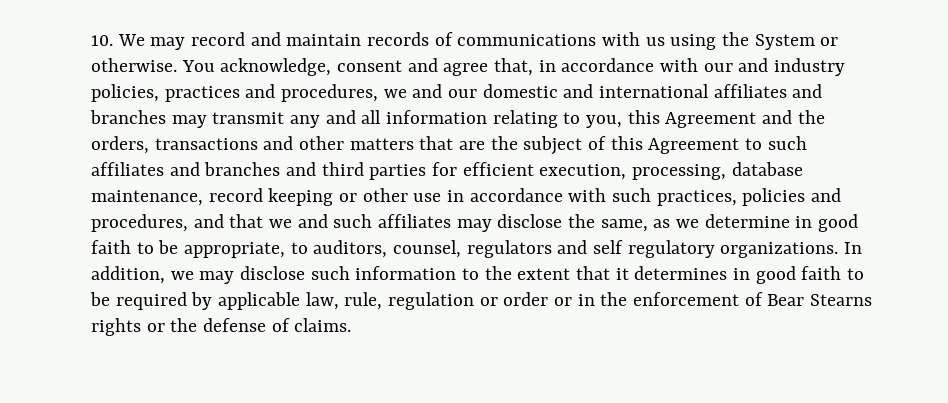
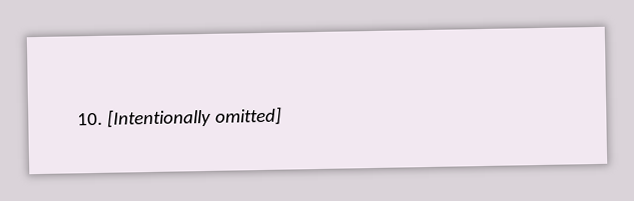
- 10. We may record and maintain records of communications with us using the System or otherwise. You acknowledge, consent and agree that, in accordance with our and industry policies, practices and procedures, we and our domestic and international affiliates and branches may transmit any and all information relating to you, this Agreement and the orders, transactions and other matters that are the subject of this Agreement to such affiliates and branches and third parties for efficient execution, processing, database maintenance, record keeping or other use in accordance with such practices, policies and procedures, and that we and such affiliates may disclose the same, as we determine in good faith to be appropriate, to auditors, counsel, regulators and self regulatory organizations. In addition, we may disclose such information to the extent that it determines in good faith to be required by applicable law, rule, regulation or order or in the enforcement of Bear Stearns rights or the defense of claims.
+ 10. [Intentionally omitted]

